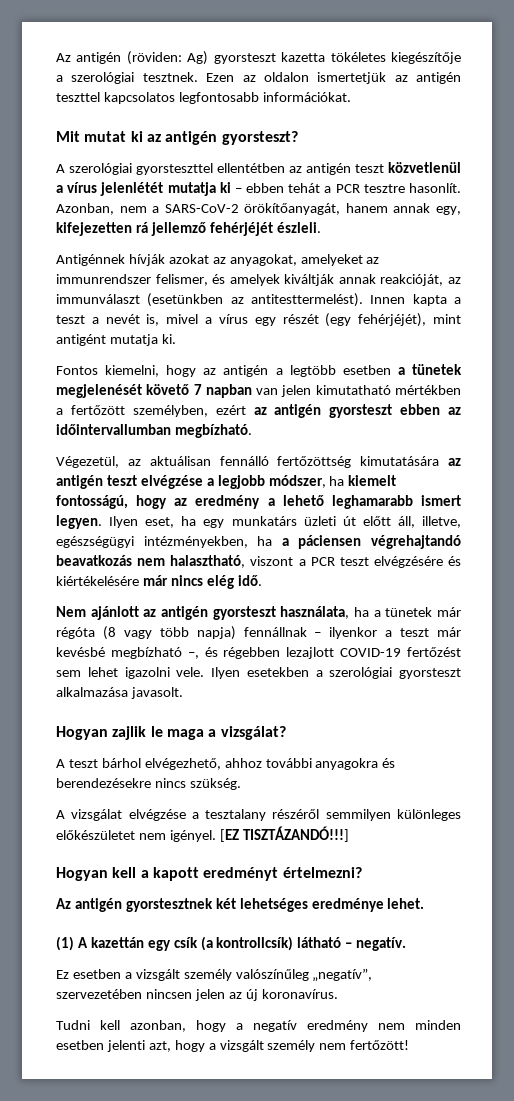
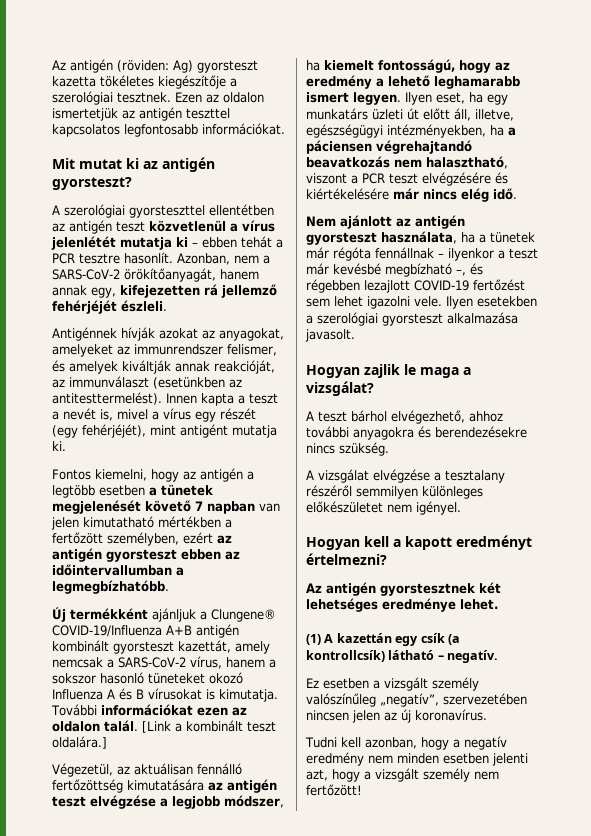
- Fontos kiemelni, hogy az antigén a legtöbb esetben a tünetek megjelenését követő 7 napban van jelen kimutatható mértékben a fertőzött személyben, ezért az antigén gyorsteszt ebben az időintervallumban megbízható.
+ Fontos kiemelni, hogy az antigén a legtöbb esetben a tünetek megjelenését követő 7 napban van jelen kimutatható mértékben a fertőzött személyben, ezért az antigén gyorsteszt ebben az időintervallumban a legmegbízhatóbb.
+ Új termékként ajánljuk a Clungene® COVID-19/Influenza A+B antigén kombinált gyorsteszt kazettát, amely nemcsak a SARS-CoV-2 vírus, hanem a sokszor hasonló tüneteket okozó Influenza A és B vírusokat is kimutatja. További információkat ezen az oldalon talál. [Link a kombinált teszt oldalára.]
- Nem ajánlott az antigén gyorsteszt használata, ha a tünetek már régóta (8 vagy több napja) fennállnak – ilyenkor a teszt már kevésbé megbízható –, és régebben lezajlott COVID-19 fertőzést sem lehet igazolni vele.
+ Nem ajánlott az antigén gyorsteszt használata, ha a tünetek már régóta fennállnak – ilyenkor a teszt már kevésbé megbízható –, és régebben lezajlott COVID-19 fertőzést sem lehet igazolni vele.
- [EZ TISZTÁZANDÓ!!!]

